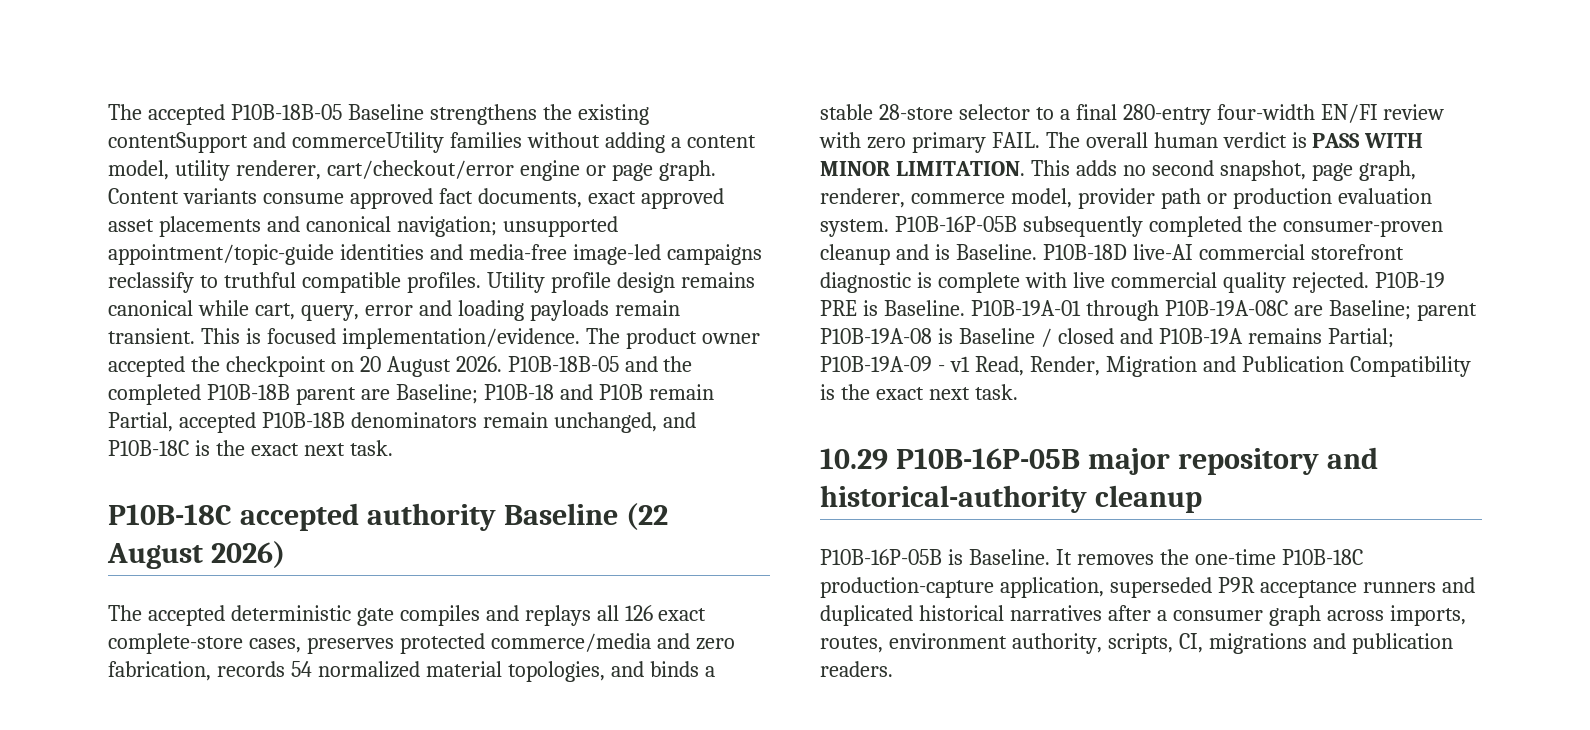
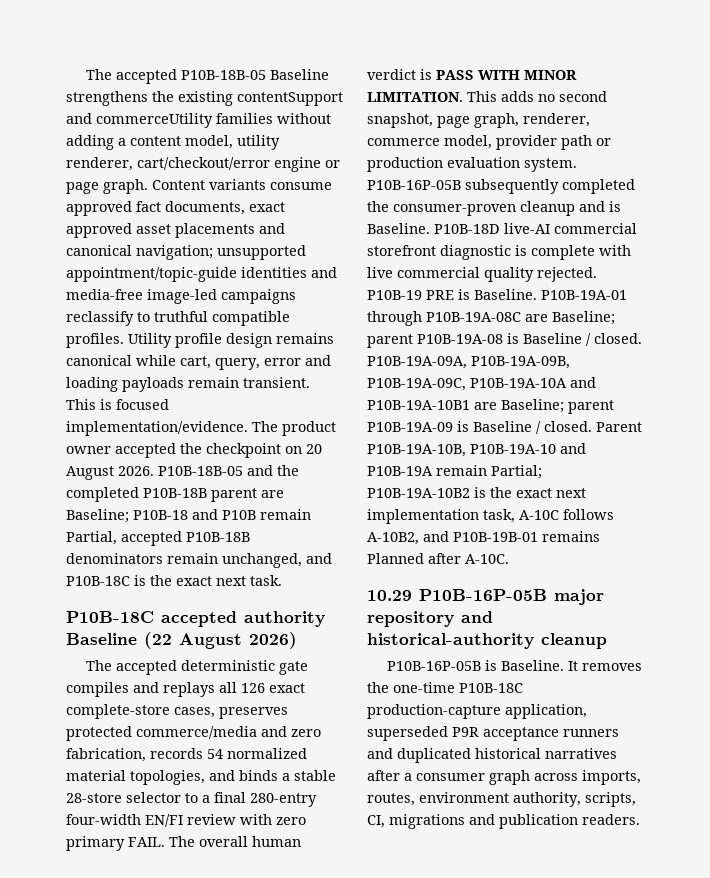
- P10B-19A-01 through P10B-19A-08C are Baseline; parent P10B-19A-08 is Baseline / closed and P10B-19A remains Partial; P10B-19A-09 - v1 Read, Render, Migration and Publication Compatibility is the exact next task.
+ P10B-19A-01 through P10B-19A-08C are Baseline; parent P10B-19A-08 is Baseline / closed. P10B-19A-09A, P10B-19A-09B, P10B-19A-09C, P10B-19A-10A and P10B-19A-10B1 are Baseline; parent P10B-19A-09 is Baseline / closed. Parent P10B-19A-10B, P10B-19A-10 and P10B-19A remain Partial; P10B-19A-10B2 is the exact next implementation task, A-10C follows A-10B2, and P10B-19B-01 remains Planned after A-10C.

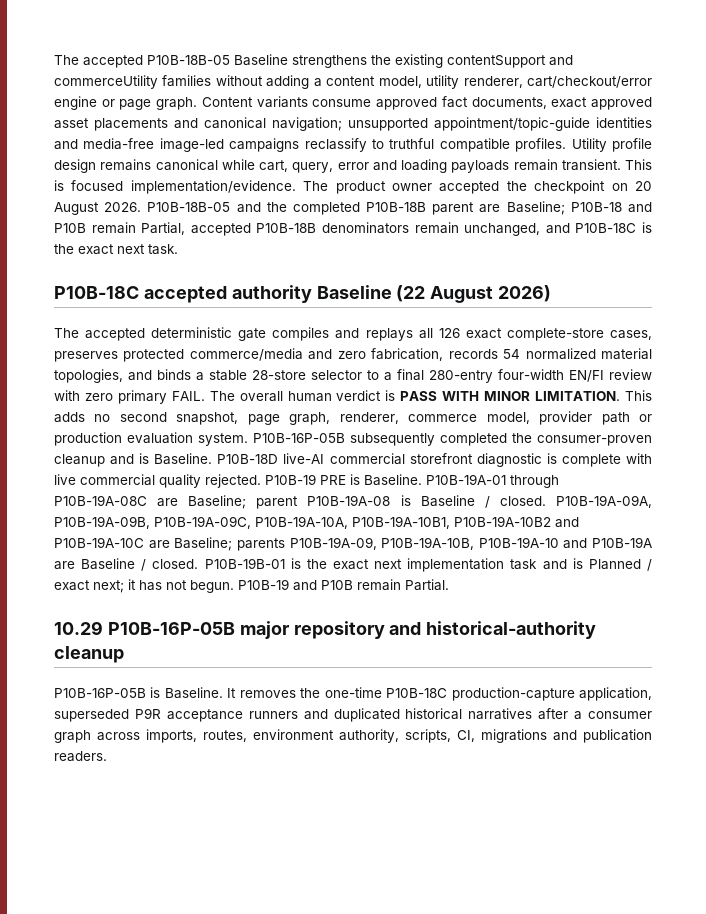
- P10B-19A-09A, P10B-19A-09B, P10B-19A-09C, P10B-19A-10A and P10B-19A-10B1 are Baseline; parent P10B-19A-09 is Baseline / closed. Parent P10B-19A-10B, P10B-19A-10 and P10B-19A remain Partial; P10B-19A-10B2 is the exact next implementation task, A-10C follows A-10B2, and P10B-19B-01 remains Planned after A-10C.
+ P10B-19A-09A, P10B-19A-09B, P10B-19A-09C, P10B-19A-10A, P10B-19A-10B1, P10B-19A-10B2 and P10B-19A-10C are Baseline; parents P10B-19A-09, P10B-19A-10B, P10B-19A-10 and P10B-19A are Baseline / closed. P10B-19B-01 is the exact next implementation task and is Planned / exact next; it has not begun. P10B-19 and P10B remain Partial.

